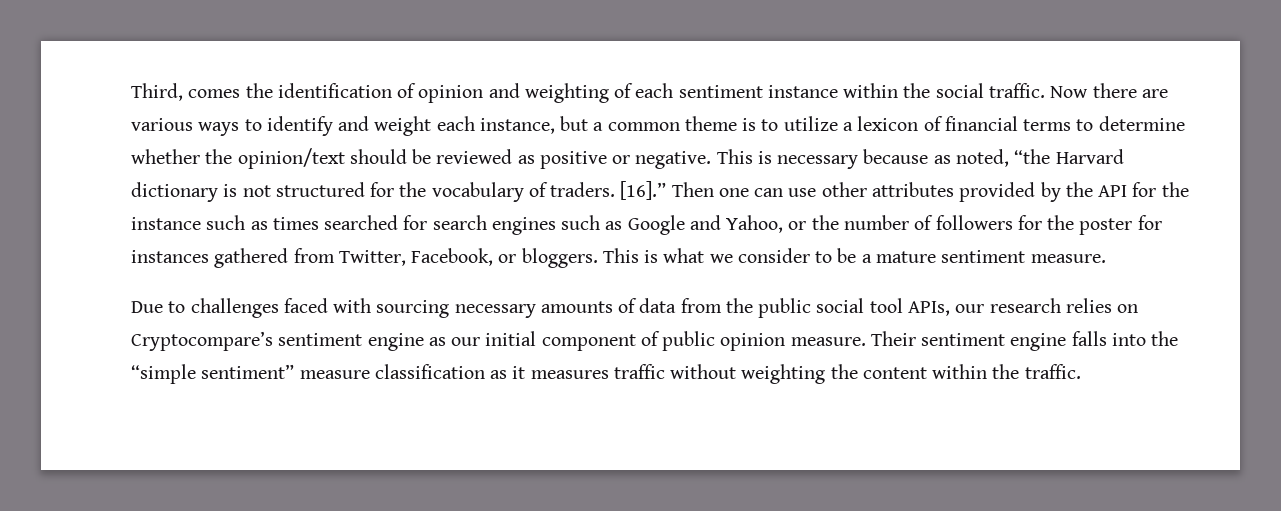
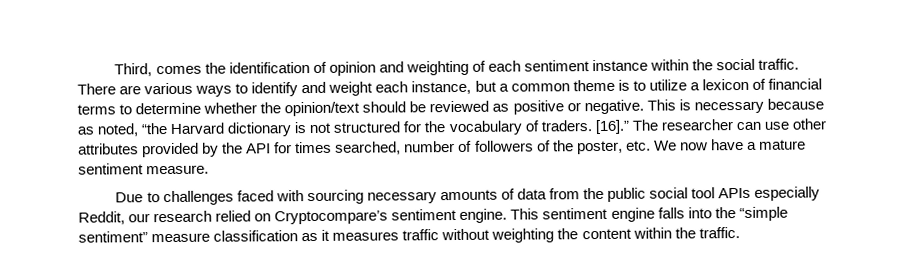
- Now there are various ways to identify and weight each instance, but a common theme is to utilize a lexicon of financial terms to determine whether the opinion/text should be reviewed as positive or negative.
+ There are various ways to identify and weight each instance, but a common theme is to utilize a lexicon of financial terms to determine whether the opinion/text should be reviewed as positive or negative.
- Then one can use other attributes provided by the API for the instance such as times searched for search engines such as Google and Yahoo, or the number of followers for the poster for instances gathered from Twitter, Facebook, or bloggers. This is what we consider to be a mature sentiment measure.
+ The researcher can use other attributes provided by the API for times searched, number of followers of the poster, etc. We now have a mature sentiment measure.
- Due to challenges faced with sourcing necessary amounts of data from the public social tool APIs, our research relies on Cryptocompare’s sentiment engine as our initial component of public opinion measure. Their sentiment engine falls into the “simple sentiment” measure classification as it measures traffic without weighting the content within the traffic.
+ Due to challenges faced with sourcing necessary amounts of data from the public social tool APIs especially Reddit, our research relied on Cryptocompare’s sentiment engine. This sentiment engine falls into the “simple sentiment” measure classification as it measures traffic without weighting the content within the traffic.

